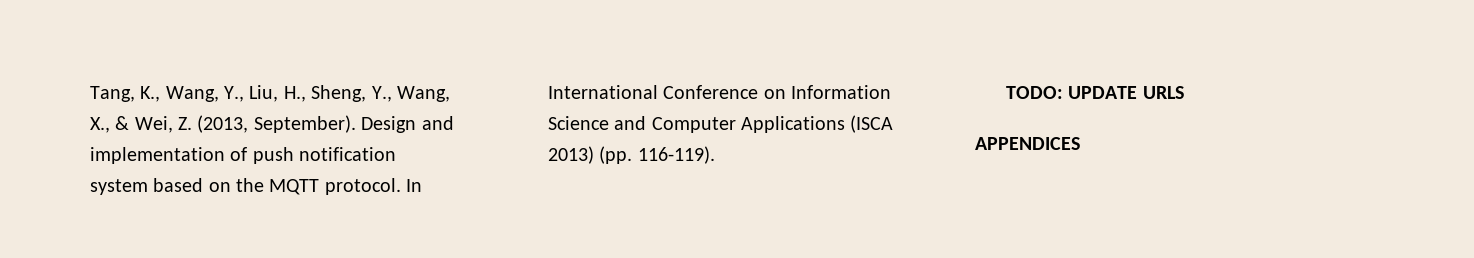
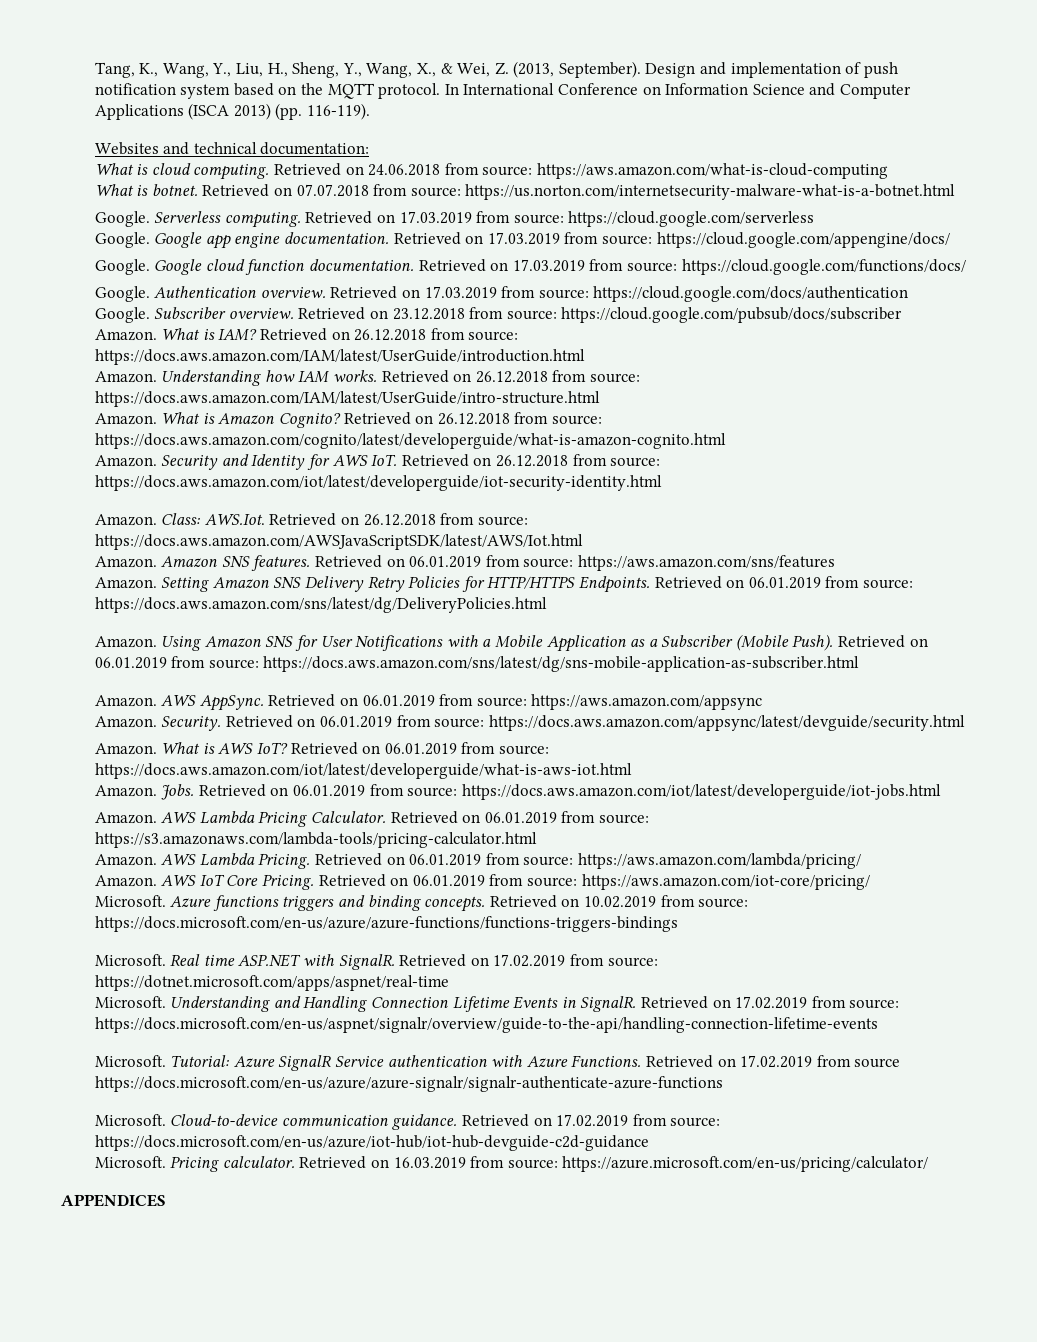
- TODO: UPDATE URLS
+ Websites and technical documentation:
+ What is cloud computing. Retrieved on 24.06.2018 from source: https://aws.amazon.com/what-is-cloud-computing
+ What is botnet. Retrieved on 07.07.2018 from source: https://us.norton.com/internetsecurity-malware-what-is-a-botnet.html
+ Google. Serverless computing. Retrieved on 17.03.2019 from source: https://cloud.google.com/serverless
+ Google. Google app engine documentation. Retrieved on 17.03.2019 from source: https://cloud.google.com/appengine/docs/
+ Google. Google cloud function documentation. Retrieved on 17.03.2019 from source: https://cloud.google.com/functions/docs/
+ Google. Authentication overview. Retrieved on 17.03.2019 from source: https://cloud.google.com/docs/authentication
+ Google. Subscriber overview. Retrieved on 23.12.2018 from source: https://cloud.google.com/pubsub/docs/subscriber
+ Amazon. What is IAM? Retrieved on 26.12.2018 from source: https://docs.aws.amazon.com/IAM/latest/UserGuide/introduction.html
+ Amazon. Understanding how IAM works. Retrieved on 26.12.2018 from source: https://docs.aws.amazon.com/IAM/latest/UserGuide/intro-structure.html
+ Amazon. What is Amazon Cognito? Retrieved on 26.12.2018 from source: https://docs.aws.amazon.com/cognito/latest/developerguide/what-is-amazon-cognito.html
+ Amazon. Security and Identity for AWS IoT. Retrieved on 26.12.2018 from source: https://docs.aws.amazon.com/iot/latest/developerguide/iot-security-identity.html
+ Amazon. Class: AWS.Iot. Retrieved on 26.12.2018 from source: https://docs.aws.amazon.com/AWSJavaScriptSDK/latest/AWS/Iot.html
+ Amazon. Amazon SNS features. Retrieved on 06.01.2019 from source: https://aws.amazon.com/sns/features
+ Amazon. Setting Amazon SNS Delivery Retry Policies for HTTP/HTTPS Endpoints. Retrieved on 06.01.2019 from source: https://docs.aws.amazon.com/sns/latest/dg/DeliveryPolicies.html
+ Amazon. Using Amazon SNS for User Notifications with a Mobile Application as a Subscriber (Mobile Push). Retrieved on 06.01.2019 from source: https://docs.aws.amazon.com/sns/latest/dg/sns-mobile-application-as-subscriber.html
+ Amazon. AWS AppSync. Retrieved on 06.01.2019 from source: https://aws.amazon.com/appsync
+ Amazon. Security. Retrieved on 06.01.2019 from source: https://docs.aws.amazon.com/appsync/latest/devguide/security.html
+ Amazon. What is AWS IoT? Retrieved on 06.01.2019 from source: https://docs.aws.amazon.com/iot/latest/developerguide/what-is-aws-iot.html
+ Amazon. Jobs. Retrieved on 06.01.2019 from source: https://docs.aws.amazon.com/iot/latest/developerguide/iot-jobs.html
+ Amazon. AWS Lambda Pricing Calculator. Retrieved on 06.01.2019 from source: https://s3.amazonaws.com/lambda-tools/pricing-calculator.html
+ Amazon. AWS Lambda Pricing. Retrieved on 06.01.2019 from source: https://aws.amazon.com/lambda/pricing/
+ Amazon. AWS IoT Core Pricing. Retrieved on 06.01.2019 from source: https://aws.amazon.com/iot-core/pricing/
+ Microsoft. Azure functions triggers and binding concepts. Retrieved on 10.02.2019 from source: https://docs.microsoft.com/en-us/azure/azure-functions/functions-triggers-bindings
+ Microsoft. Real time ASP.NET with SignalR. Retrieved on 17.02.2019 from source: https://dotnet.microsoft.com/apps/aspnet/real-time
+ Microsoft. Understanding and Handling Connection Lifetime Events in SignalR. Retrieved on 17.02.2019 from source: https://docs.microsoft.com/en-us/aspnet/signalr/overview/guide-to-the-api/handling-connection-lifetime-events
+ Microsoft. Tutorial: Azure SignalR Service authentication with Azure Functions. Retrieved on 17.02.2019 from source https://docs.microsoft.com/en-us/azure/azure-signalr/signalr-authenticate-azure-functions
+ Microsoft. Cloud-to-device communication guidance. Retrieved on 17.02.2019 from source: https://docs.microsoft.com/en-us/azure/iot-hub/iot-hub-devguide-c2d-guidance
+ Microsoft. Pricing calculator. Retrieved on 16.03.2019 from source: https://azure.microsoft.com/en-us/pricing/calculator/

